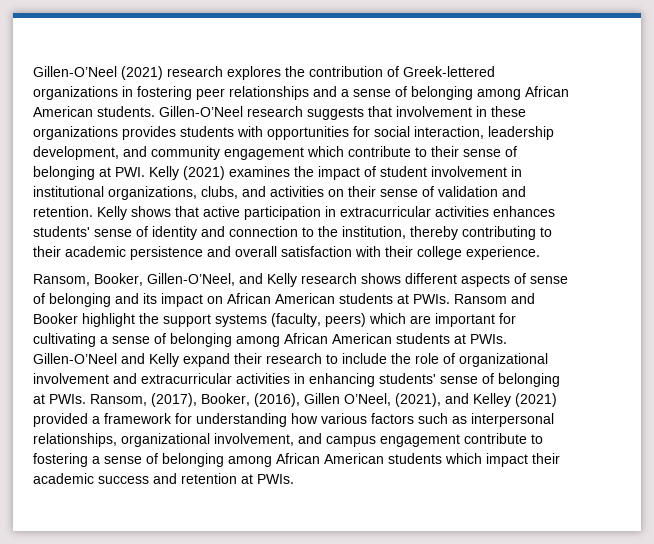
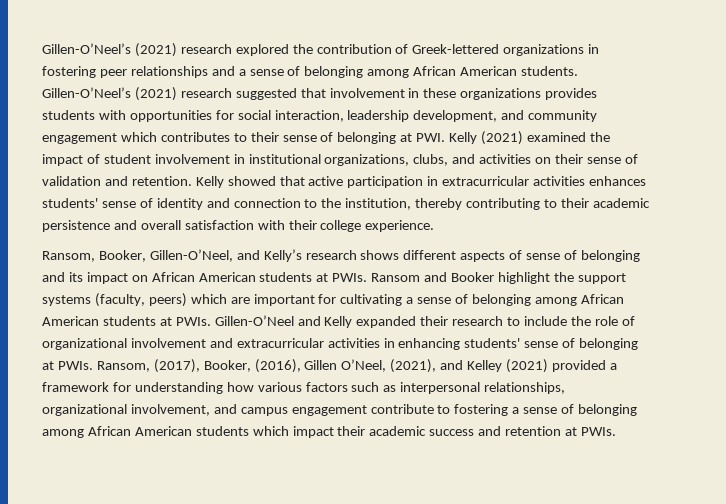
- Gillen-O’Neel (2021) research explores the contribution of Greek-lettered organizations in fostering peer relationships and a sense of belonging among African American students.
+ Gillen-O’Neel’s (2021) research explored the contribution of Greek-lettered organizations in fostering peer relationships and a sense of belonging among African American students.
- Gillen-O’Neel research suggests that involvement in these organizations provides students with opportunities for social interaction, leadership development, and community engagement which contribute to their sense of belonging at PWI. Kelly (2021) examines the impact of student involvement in institutional organizations, clubs, and activities on their sense of validation and retention.
+ Gillen-O’Neel’s (2021) research suggested that involvement in these organizations provides students with opportunities for social interaction, leadership development, and community engagement which contributes to their sense of belonging at PWI. Kelly (2021) examined the impact of student involvement in institutional organizations, clubs, and activities on their sense of validation and retention.
- Kelly shows that active participation in extracurricular activities enhances students' sense of identity and connection to the institution, thereby contributing to their academic persistence and overall satisfaction with their college experience.
+ Kelly showed that active participation in extracurricular activities enhances students' sense of identity and connection to the institution, thereby contributing to their academic persistence and overall satisfaction with their college experience.
- Ransom, Booker, Gillen-O’Neel, and Kelly research shows different aspects of sense of belonging and its impact on African American students at PWIs.
+ Ransom, Booker, Gillen-O’Neel, and Kelly’s research shows different aspects of sense of belonging and its impact on African American students at PWIs.
- Gillen-O’Neel and Kelly expand their research to include the role of organizational involvement and extracurricular activities in enhancing students' sense of belonging at PWIs.
+ Gillen-O’Neel and Kelly expanded their research to include the role of organizational involvement and extracurricular activities in enhancing students' sense of belonging at PWIs.

